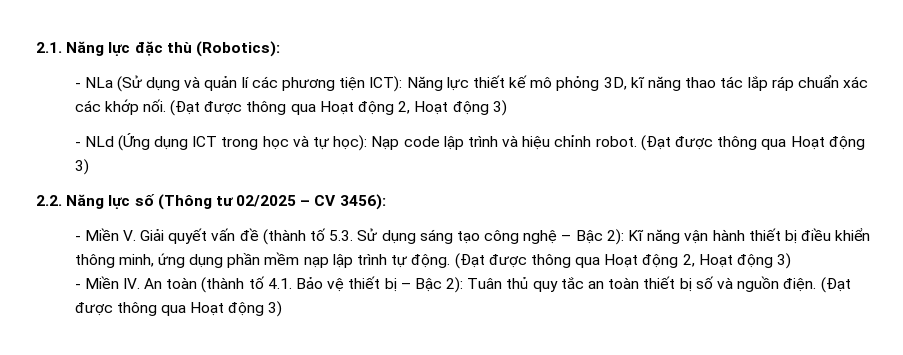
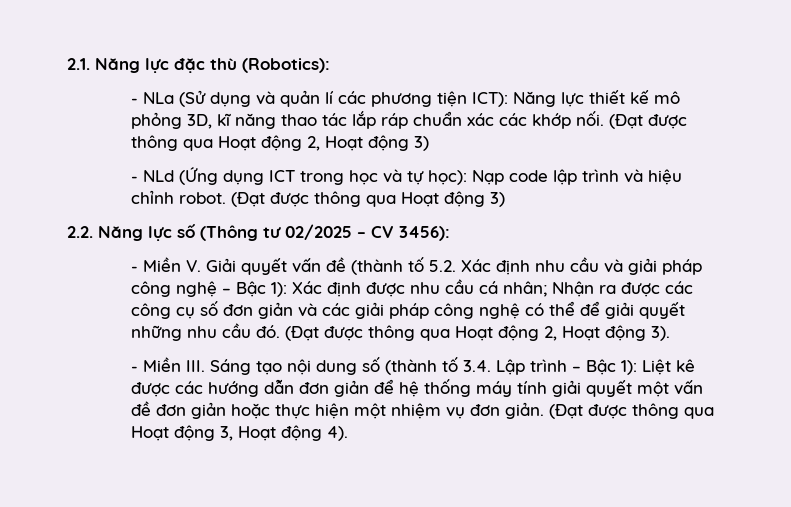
- - Miền V. Giải quyết vấn đề (thành tố 5.3. Sử dụng sáng tạo công nghệ – Bậc 2): Kĩ năng vận hành thiết bị điều khiển thông minh, ứng dụng phần mềm nạp lập trình tự động. (Đạt được thông qua Hoạt động 2, Hoạt động 3)
- - Miền IV. An toàn (thành tố 4.1. Bảo vệ thiết bị – Bậc 2): Tuân thủ quy tắc an toàn thiết bị số và nguồn điện. (Đạt được thông qua Hoạt động 3)
+ - Miền V. Giải quyết vấn đề (thành tố 5.2. Xác định nhu cầu và giải pháp công nghệ – Bậc 1): Xác định được nhu cầu cá nhân; Nhận ra được các công cụ số đơn giản và các giải pháp công nghệ có thể để giải quyết những nhu cầu đó. (Đạt được thông qua Hoạt động 2, Hoạt động 3).
+ - Miền III. Sáng tạo nội dung số (thành tố 3.4. Lập trình – Bậc 1): Liệt kê được các hướng dẫn đơn giản để hệ thống máy tính giải quyết một vấn đề đơn giản hoặc thực hiện một nhiệm vụ đơn giản. (Đạt được thông qua Hoạt động 3, Hoạt động 4).

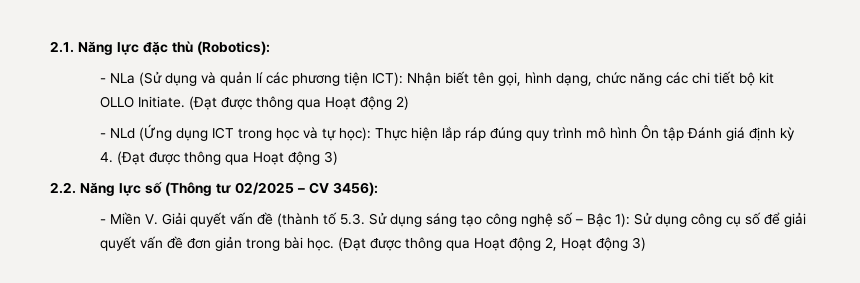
- - NLa (Sử dụng và quản lí các phương tiện ICT): Năng lực thiết kế mô phỏng 3D, kĩ năng thao tác lắp ráp chuẩn xác các khớp nối. (Đạt được thông qua Hoạt động 2, Hoạt động 3)
+ - NLa (Sử dụng và quản lí các phương tiện ICT): Nhận biết tên gọi, hình dạng, chức năng các chi tiết bộ kit OLLO Initiate. (Đạt được thông qua Hoạt động 2)
- - NLd (Ứng dụng ICT trong học và tự học): Nạp code lập trình và hiệu chỉnh robot. (Đạt được thông qua Hoạt động 3)
+ - NLd (Ứng dụng ICT trong học và tự học): Thực hiện lắp ráp đúng quy trình mô hình Ôn tập Đánh giá định kỳ 4. (Đạt được thông qua Hoạt động 3)
- - Miền V. Giải quyết vấn đề (thành tố 5.2. Xác định nhu cầu và giải pháp công nghệ – Bậc 1): Xác định được nhu cầu cá nhân; Nhận ra được các công cụ số đơn giản và các giải pháp công nghệ có thể để giải quyết những nhu cầu đó. (Đạt được thông qua Hoạt động 2, Hoạt động 3).
- - Miền III. Sáng tạo nội dung số (thành tố 3.4. Lập trình – Bậc 1): Liệt kê được các hướng dẫn đơn giản để hệ thống máy tính giải quyết một vấn đề đơn giản hoặc thực hiện một nhiệm vụ đơn giản. (Đạt được thông qua Hoạt động 3, Hoạt động 4).
+ - Miền V. Giải quyết vấn đề (thành tố 5.3. Sử dụng sáng tạo công nghệ số – Bậc 1): Sử dụng công cụ số để giải quyết vấn đề đơn giản trong bài học. (Đạt được thông qua Hoạt động 2, Hoạt động 3)

